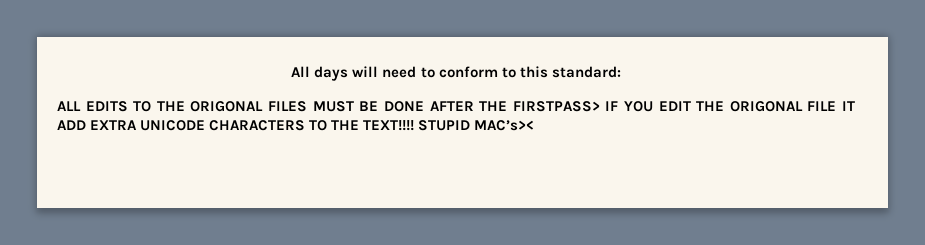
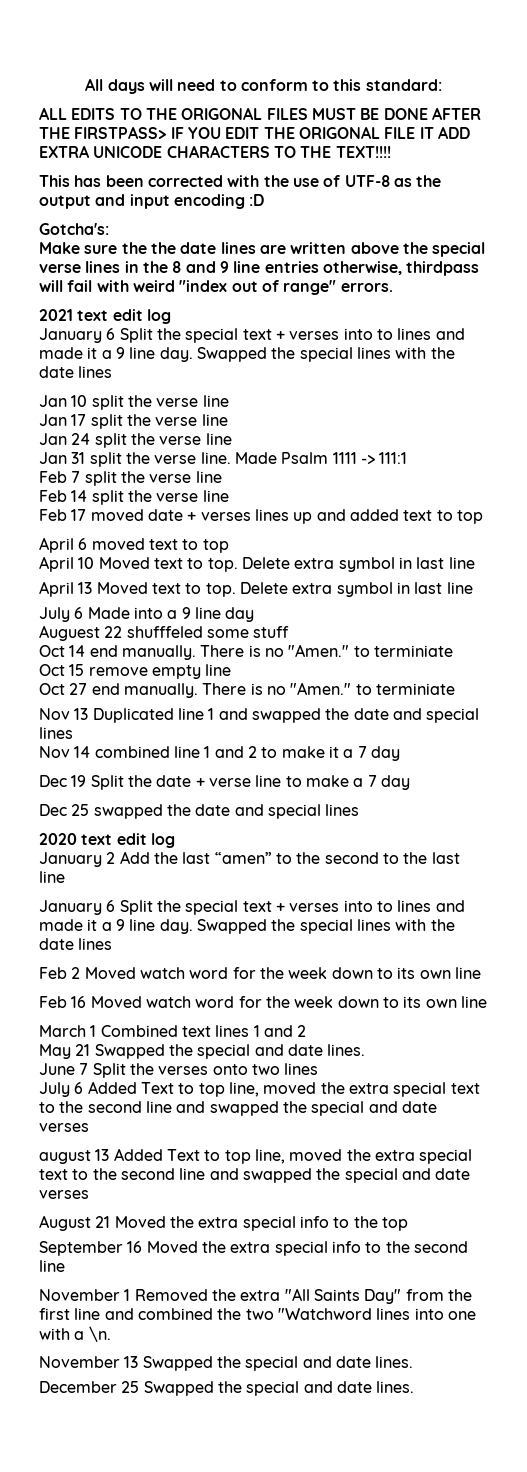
- ALL EDITS TO THE ORIGONAL FILES MUST BE DONE AFTER THE FIRSTPASS> IF YOU EDIT THE ORIGONAL FILE IT ADD EXTRA UNICODE CHARACTERS TO THE TEXT!!!! STUPID MAC’s><
+ ALL EDITS TO THE ORIGONAL FILES MUST BE DONE AFTER THE FIRSTPASS> IF YOU EDIT THE ORIGONAL FILE IT ADD EXTRA UNICODE CHARACTERS TO THE TEXT!!!!
+ This has been corrected with the use of UTF-8 as the output and input encoding :D
+ Gotcha's:
+ Make sure the the date lines are written above the special verse lines in the 8 and 9 line entries otherwise, thirdpass will fail with weird "index out of range" errors.
+ 2021 text edit log
+ January 6 Split the special text + verses into to lines and made it a 9 line day. Swapped the special lines with the date lines
+ Jan 10 split the verse line
+ Jan 17 split the verse line
+ Jan 24 split the verse line
+ Jan 31 split the verse line. Made Psalm 1111 -> 111:1
+ Feb 7 split the verse line
+ Feb 14 split the verse line
+ Feb 17 moved date + verses lines up and added text to top
+ April 6 moved text to top
+ April 10 Moved text to top. Delete extra symbol in last line
+ April 13 Moved text to top. Delete extra symbol in last line
+ July 6 Made into a 9 line day
+ Auguest 22 shufffeled some stuff
+ Oct 14 end manually. There is no "Amen." to terminiate
+ Oct 15 remove empty line
+ Oct 27 end manually. There is no "Amen." to terminiate
+ Nov 13 Duplicated line 1 and swapped the date and special lines
+ Nov 14 combined line 1 and 2 to make it a 7 day
+ Dec 19 Split the date + verse line to make a 7 day
+ Dec 25 swapped the date and special lines
+ 2020 text edit log
+ January 2 Add the last “amen” to the second to the last line
+ January 6 Split the special text + verses into to lines and made it a 9 line day. Swapped the special lines with the date lines
+ Feb 2 Moved watch word for the week down to its own line
+ Feb 16 Moved watch word for the week down to its own line
+ March 1 Combined text lines 1 and 2
+ May 21 Swapped the special and date lines.
+ June 7 Split the verses onto two lines
+ July 6 Added Text to top line, moved the extra special text to the second line and swapped the special and date verses
+ august 13 Added Text to top line, moved the extra special text to the second line and swapped the special and date verses
+ August 21 Moved the extra special info to the top
+ September 16 Moved the extra special info to the second line
+ November 1 Removed the extra "All Saints Day" from the first line and combined the two "Watchword lines into one with a \n.
+ November 13 Swapped the special and date lines.
+ December 25 Swapped the special and date lines.

